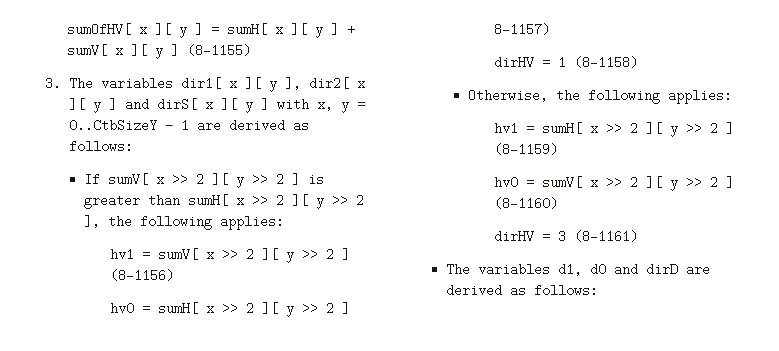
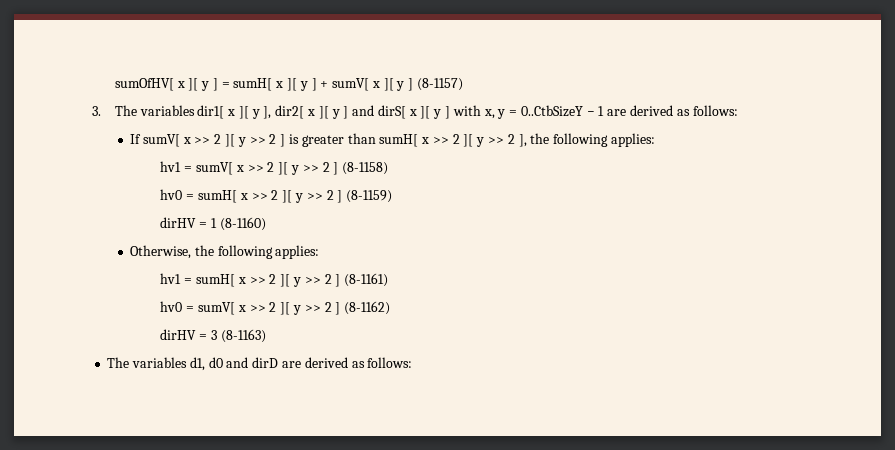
- sumOfHV[ x ][ y ] = sumH[ x ][ y ] + sumV[ x ][ y ] (8-1155)
+ sumOfHV[ x ][ y ] = sumH[ x ][ y ] + sumV[ x ][ y ] (8-1157)
- hv1 = sumV[ x >> 2 ][ y >> 2 ] (8-1156)
+ hv1 = sumV[ x >> 2 ][ y >> 2 ] (8-1158)
- hv0 = sumH[ x >> 2 ][ y >> 2 ] 8-1157)
+ hv0 = sumH[ x >> 2 ][ y >> 2 ] (8-1159)
- dirHV = 1 (8-1158)
+ dirHV = 1 (8-1160)
- hv1 = sumH[ x >> 2 ][ y >> 2 ] (8-1159)
+ hv1 = sumH[ x >> 2 ][ y >> 2 ] (8-1161)
- hv0 = sumV[ x >> 2 ][ y >> 2 ] (8-1160)
+ hv0 = sumV[ x >> 2 ][ y >> 2 ] (8-1162)
- dirHV = 3 (8-1161)
+ dirHV = 3 (8-1163)

